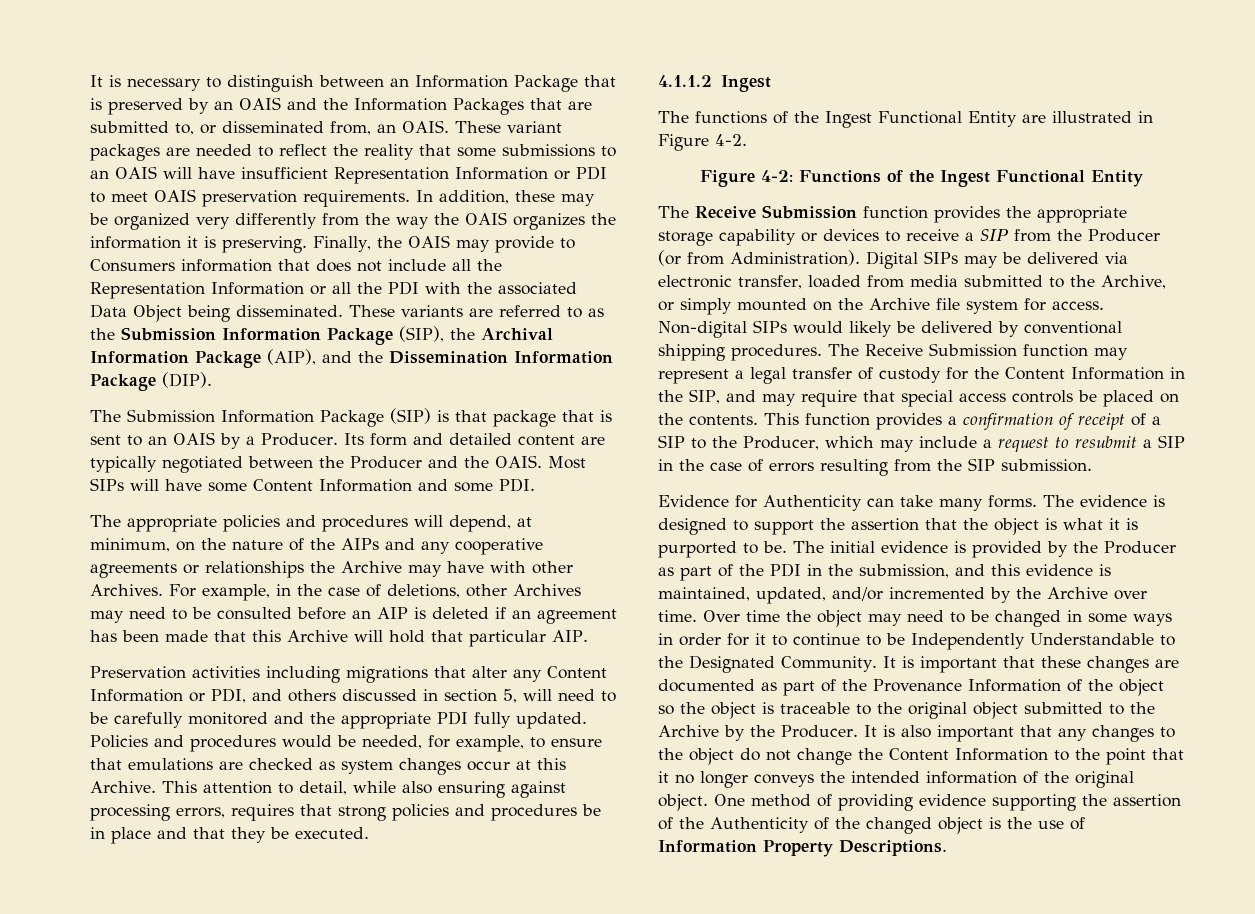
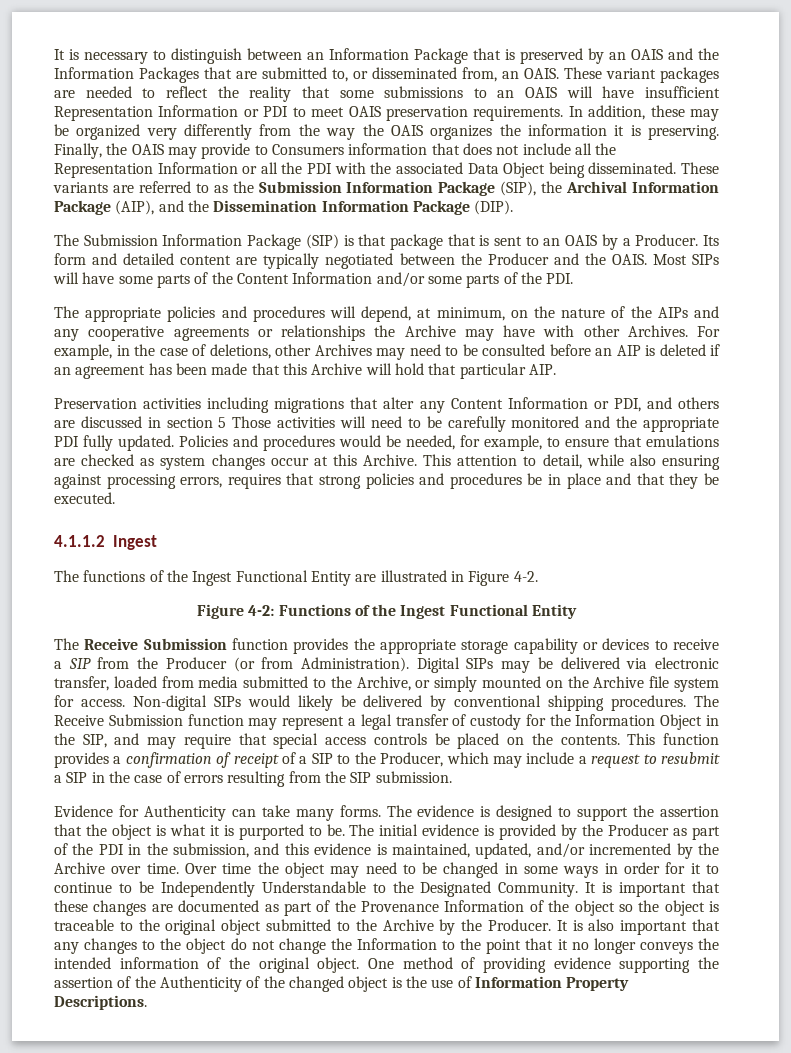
- Most SIPs will have some Content Information and some PDI.
+ Most SIPs will have some parts of the Content Information and/or some parts of the PDI.
- Preservation activities including migrations that alter any Content Information or PDI, and others discussed in section 5, will need to be carefully monitored and the appropriate PDI fully updated.
+ Preservation activities including migrations that alter any Content Information or PDI, and others are discussed in section 5 Those activities will need to be carefully monitored and the appropriate PDI fully updated.
- The Receive Submission function may represent a legal transfer of custody for the Content Information in the SIP, and may require that special access controls be placed on the contents.
+ The Receive Submission function may represent a legal transfer of custody for the Information Object in the SIP, and may require that special access controls be placed on the contents.
- It is also important that any changes to the object do not change the Content Information to the point that it no longer conveys the intended information of the original object.
+ It is also important that any changes to the object do not change the Information to the point that it no longer conveys the intended information of the original object.

